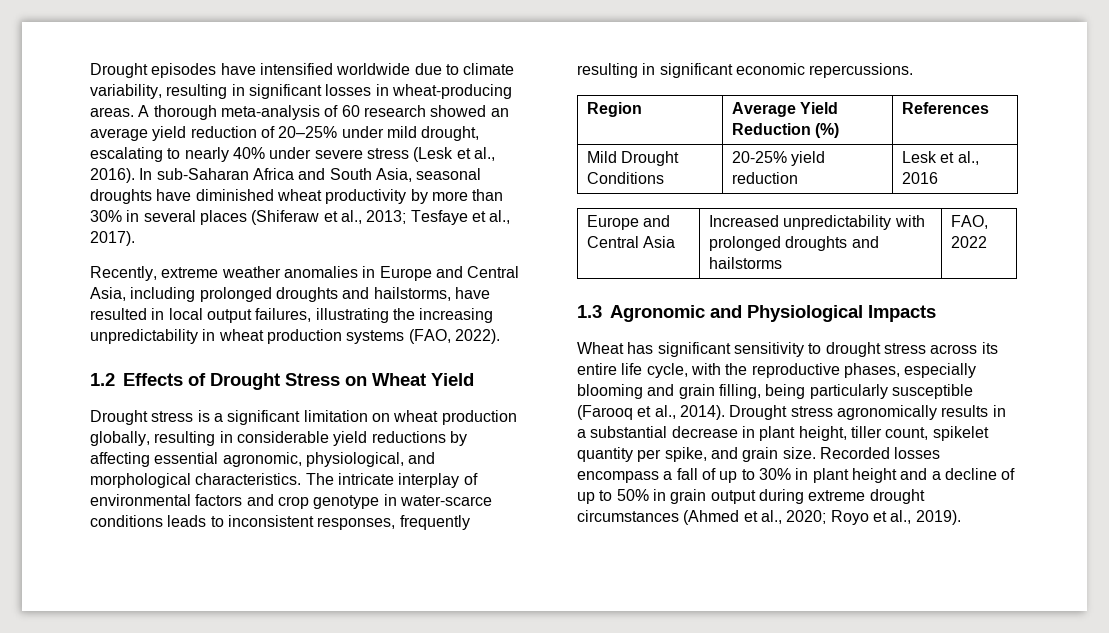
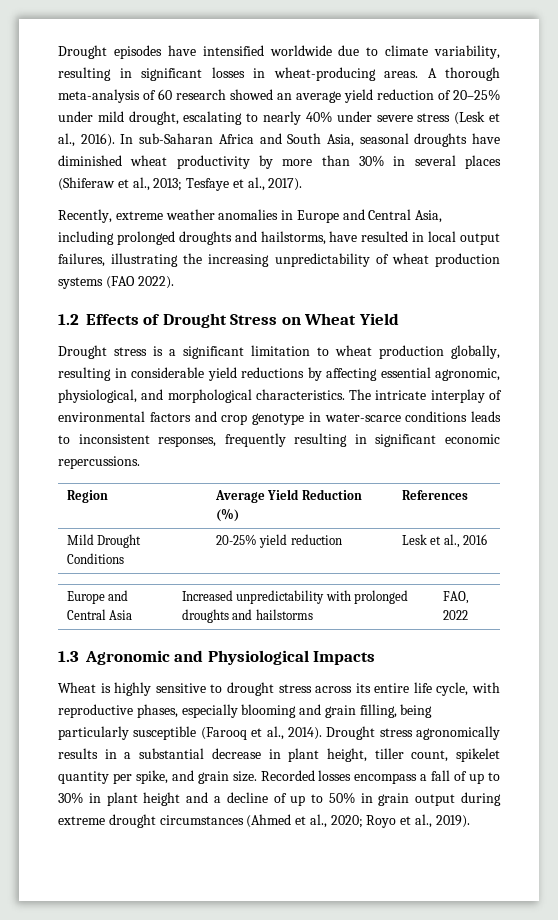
- Recently, extreme weather anomalies in Europe and Central Asia, including prolonged droughts and hailstorms, have resulted in local output failures, illustrating the increasing unpredictability in wheat production systems (FAO, 2022).
+ Recently, extreme weather anomalies in Europe and Central Asia, including prolonged droughts and hailstorms, have resulted in local output failures, illustrating the increasing unpredictability of wheat production systems (FAO 2022).
- Drought stress is a significant limitation on wheat production globally, resulting in considerable yield reductions by affecting essential agronomic, physiological, and morphological characteristics.
+ Drought stress is a significant limitation to wheat production globally, resulting in considerable yield reductions by affecting essential agronomic, physiological, and morphological characteristics.
- Wheat has significant sensitivity to drought stress across its entire life cycle, with the reproductive phases, especially blooming and grain filling, being particularly susceptible (Farooq et al., 2014).
+ Wheat is highly sensitive to drought stress across its entire life cycle, with reproductive phases, especially blooming and grain filling, being particularly susceptible (Farooq et al., 2014).

